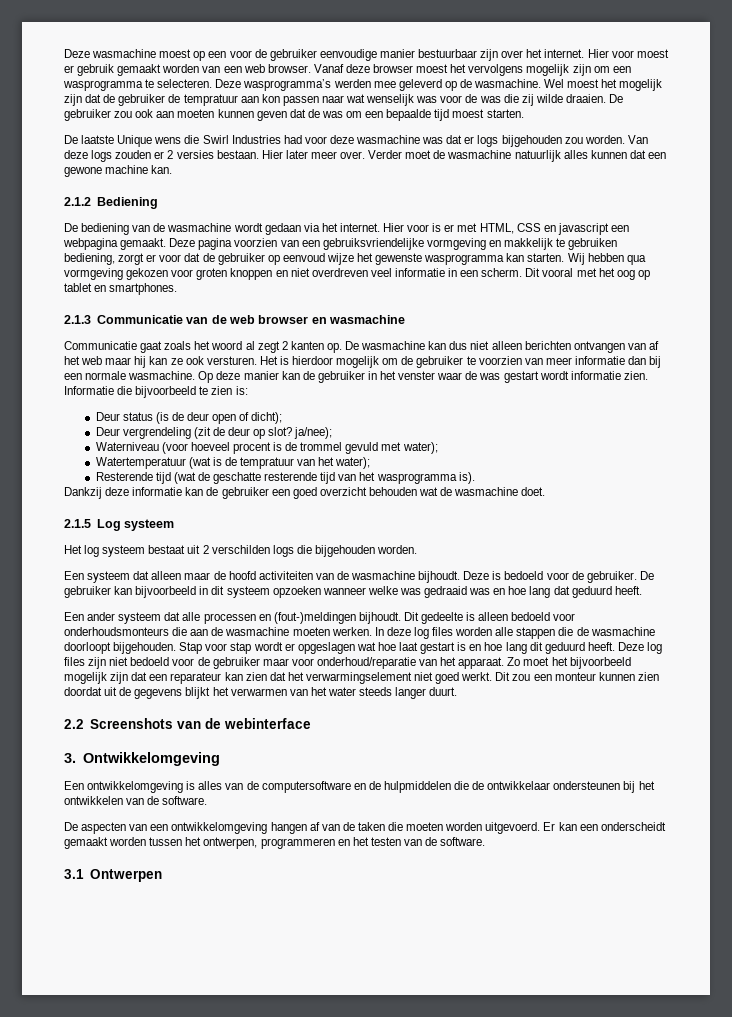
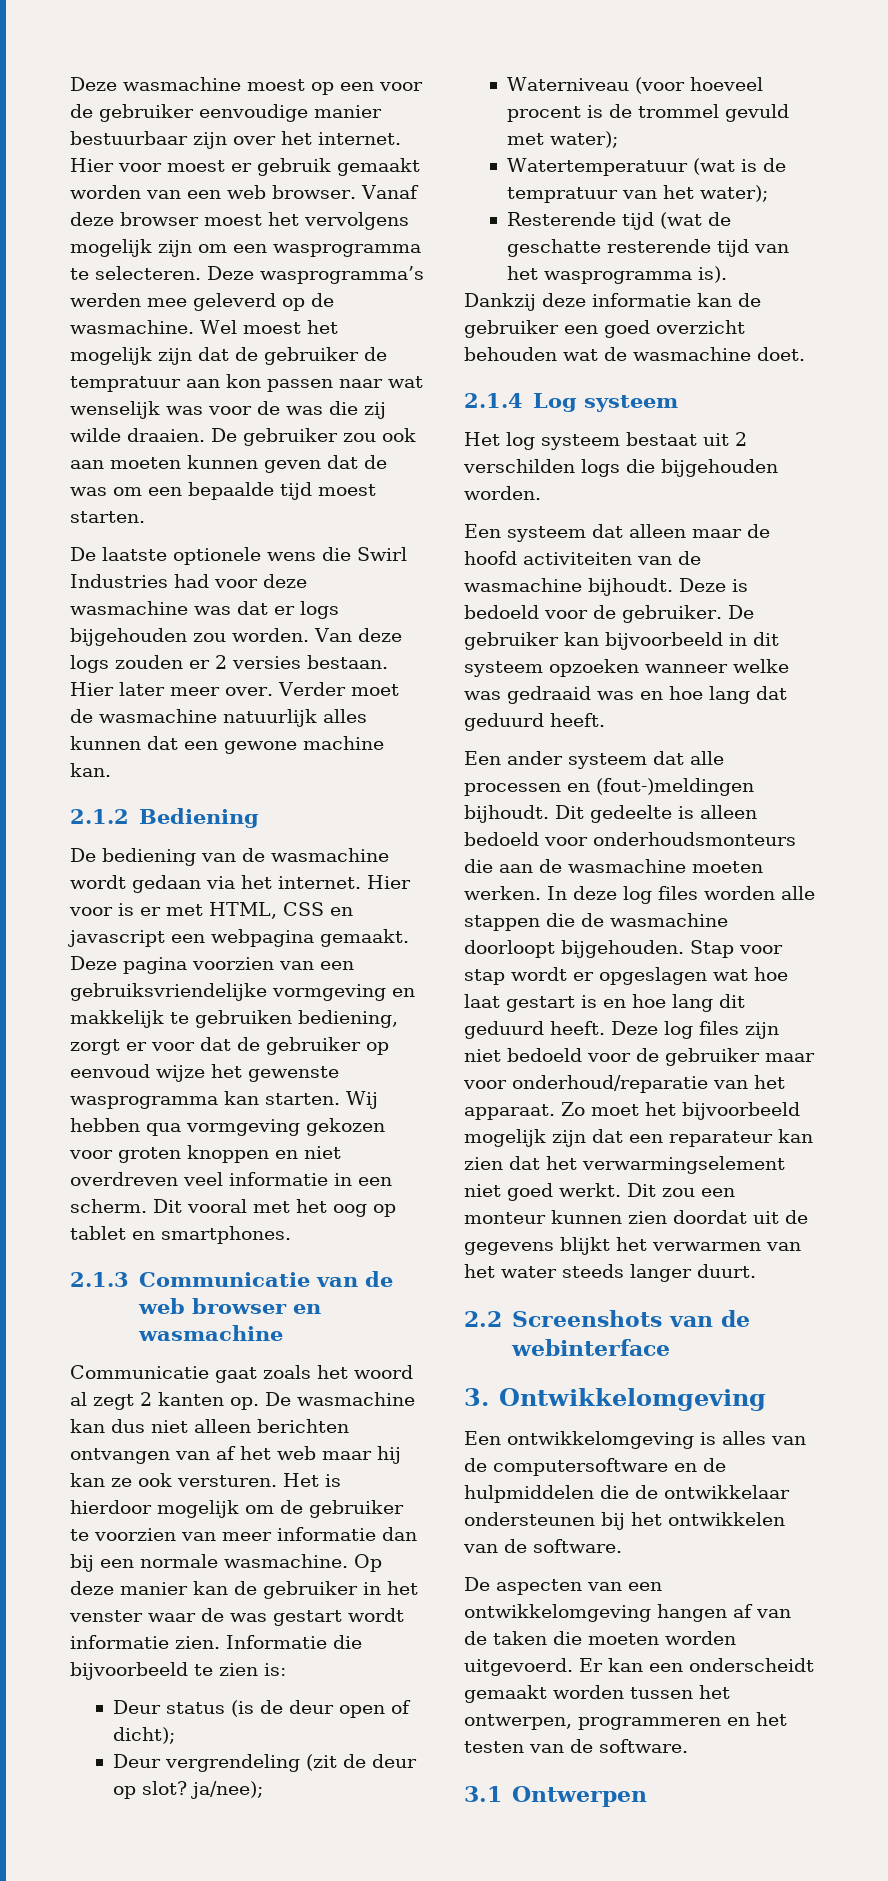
- De laatste Unique wens die Swirl Industries had voor deze wasmachine was dat er logs bijgehouden zou worden.
+ De laatste optionele wens die Swirl Industries had voor deze wasmachine was dat er logs bijgehouden zou worden.
- 2.1.5 Log systeem
+ 2.1.4 Log systeem

